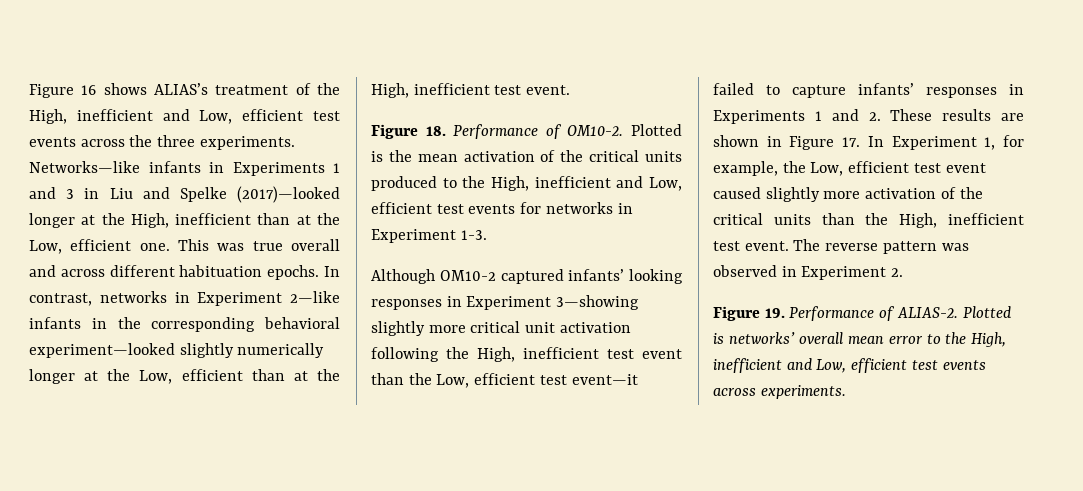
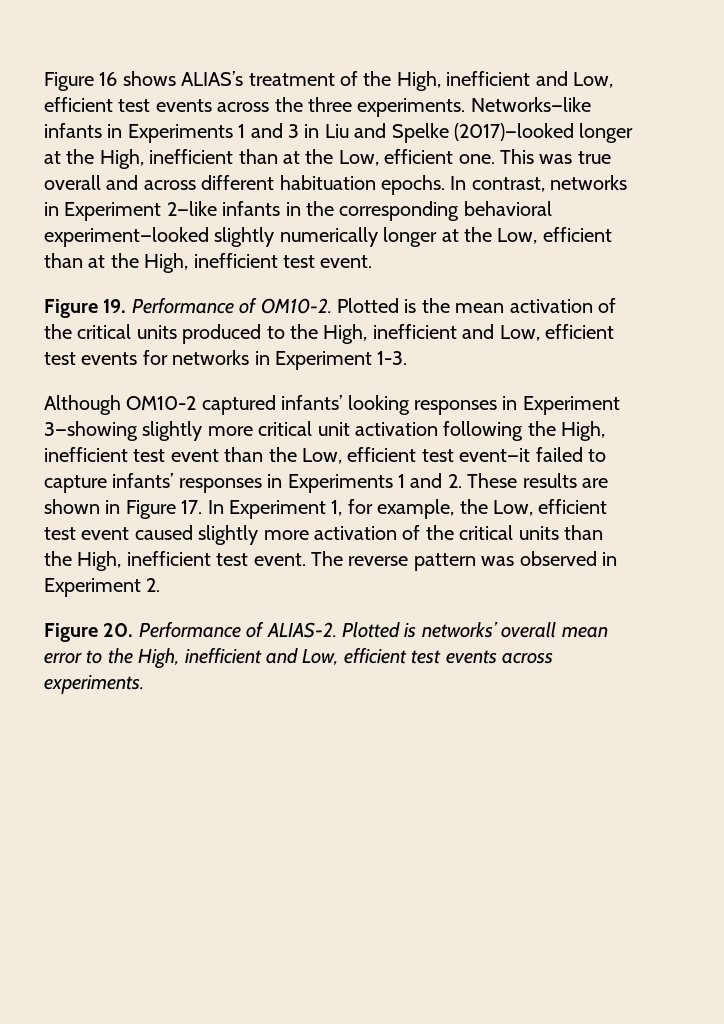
- Figure 18. Performance of OM10-2.
+ Figure 19. Performance of OM10-2.
- Figure 19. Performance of ALIAS-2.
+ Figure 20. Performance of ALIAS-2.

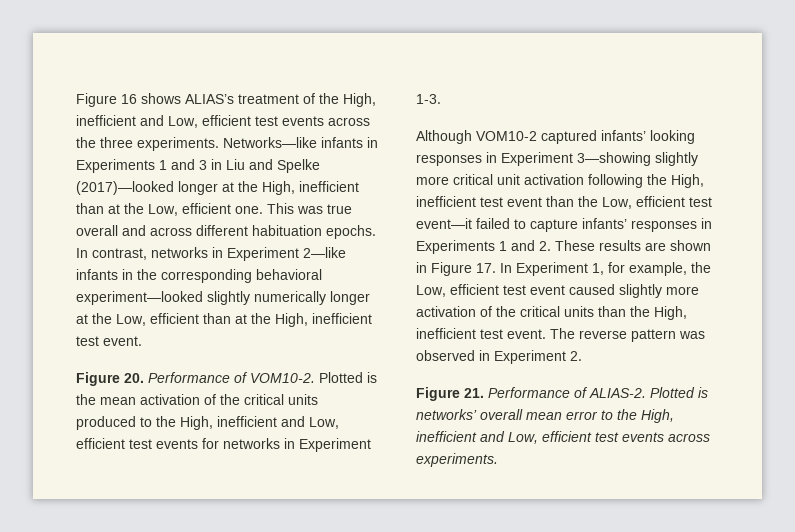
- Figure 19. Performance of OM10-2.
+ Figure 20. Performance of VOM10-2.
- Although OM10-2 captured infants’ looking responses in Experiment 3—showing slightly more critical unit activation following the High, inefficient test event than the Low, efficient test event—it failed to capture infants’ responses in Experiments 1 and 2. These results are shown in Figure 17. In Experiment 1, for example, the Low, efficient test event caused slightly more activation of the critical units than the High, inefficient test event.
+ Although VOM10-2 captured infants’ looking responses in Experiment 3—showing slightly more critical unit activation following the High, inefficient test event than the Low, efficient test event—it failed to capture infants’ responses in Experiments 1 and 2. These results are shown in Figure 17. In Experiment 1, for example, the Low, efficient test event caused slightly more activation of the critical units than the High, inefficient test event.
- Figure 20. Performance of ALIAS-2.
+ Figure 21. Performance of ALIAS-2.

